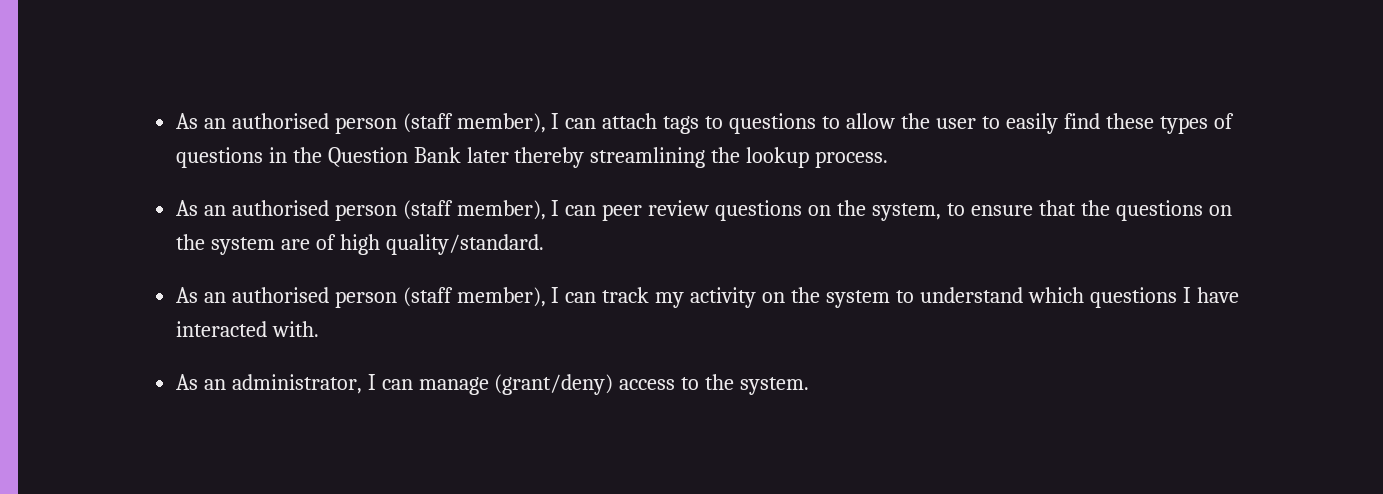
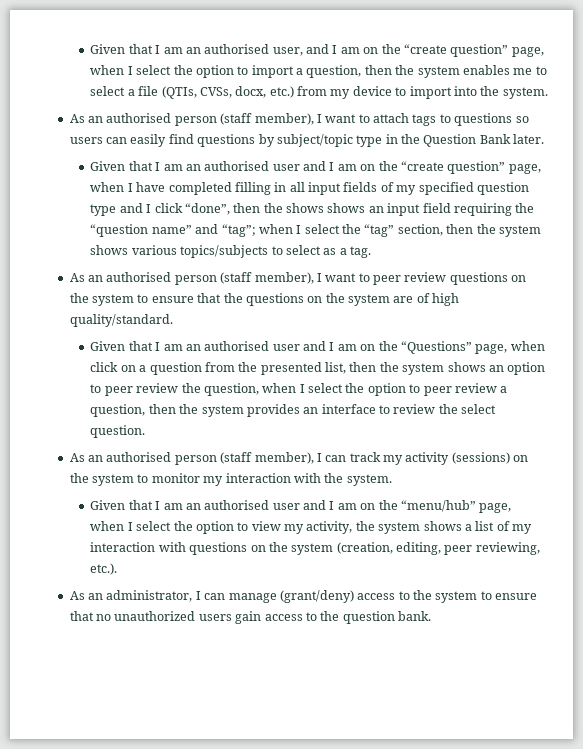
- As an authorised person (staff member), I can attach tags to questions to allow the user to easily find these types of questions in the Question Bank later thereby streamlining the lookup process.
- As an authorised person (staff member), I can peer review questions on the system, to ensure that the questions on the system are of high quality/standard.
+ Given that I am an authorised user, and I am on the “create question” page, when I select the option to import a question, then the system enables me to select a file (QTIs, CVSs, docx, etc.) from my device to import into the system.
+ As an authorised person (staff member), I want to attach tags to questions so users can easily find questions by subject/topic type in the Question Bank later.
+ Given that I am an authorised user and I am on the “create question” page, when I have completed filling in all input fields of my specified question type and I click “done”, then the shows shows an input field requiring the “question name” and “tag”; when I select the “tag” section, then the system shows various topics/subjects to select as a tag.
+ As an authorised person (staff member), I want to peer review questions on the system to ensure that the questions on the system are of high quality/standard.
+ Given that I am an authorised user and I am on the “Questions” page, when click on a question from the presented list, then the system shows an option to peer review the question, when I select the option to peer review a question, then the system provides an interface to review the select question.
- As an authorised person (staff member), I can track my activity on the system to understand which questions I have interacted with.
+ As an authorised person (staff member), I can track my activity (sessions) on the system to monitor my interaction with the system.
+ Given that I am an authorised user and I am on the “menu/hub” page, when I select the option to view my activity, the system shows a list of my interaction with questions on the system (creation, editing, peer reviewing, etc.).
- As an administrator, I can manage (grant/deny) access to the system.
+ As an administrator, I can manage (grant/deny) access to the system to ensure that no unauthorized users gain access to the question bank.

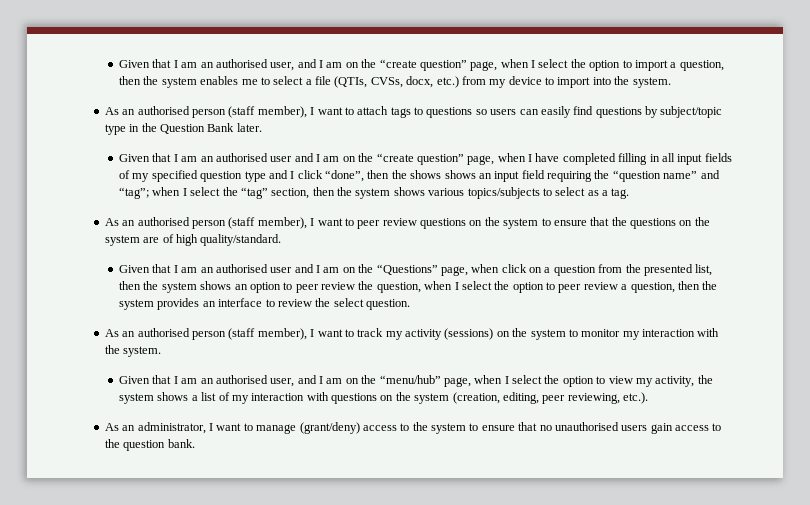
- As an authorised person (staff member), I can track my activity (sessions) on the system to monitor my interaction with the system.
+ As an authorised person (staff member), I want to track my activity (sessions) on the system to monitor my interaction with the system.
- Given that I am an authorised user and I am on the “menu/hub” page, when I select the option to view my activity, the system shows a list of my interaction with questions on the system (creation, editing, peer reviewing, etc.).
+ Given that I am an authorised user, and I am on the “menu/hub” page, when I select the option to view my activity, the system shows a list of my interaction with questions on the system (creation, editing, peer reviewing, etc.).
- As an administrator, I can manage (grant/deny) access to the system to ensure that no unauthorized users gain access to the question bank.
+ As an administrator, I want to manage (grant/deny) access to the system to ensure that no unauthorised users gain access to the question bank.

